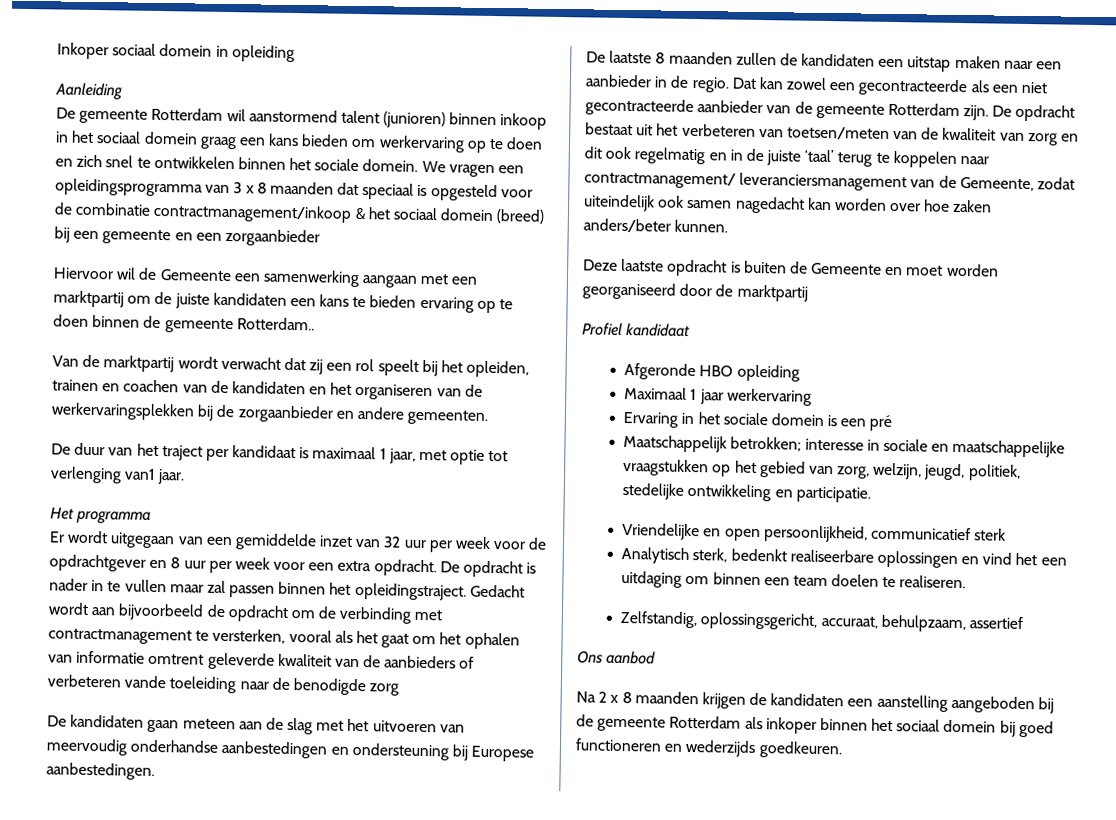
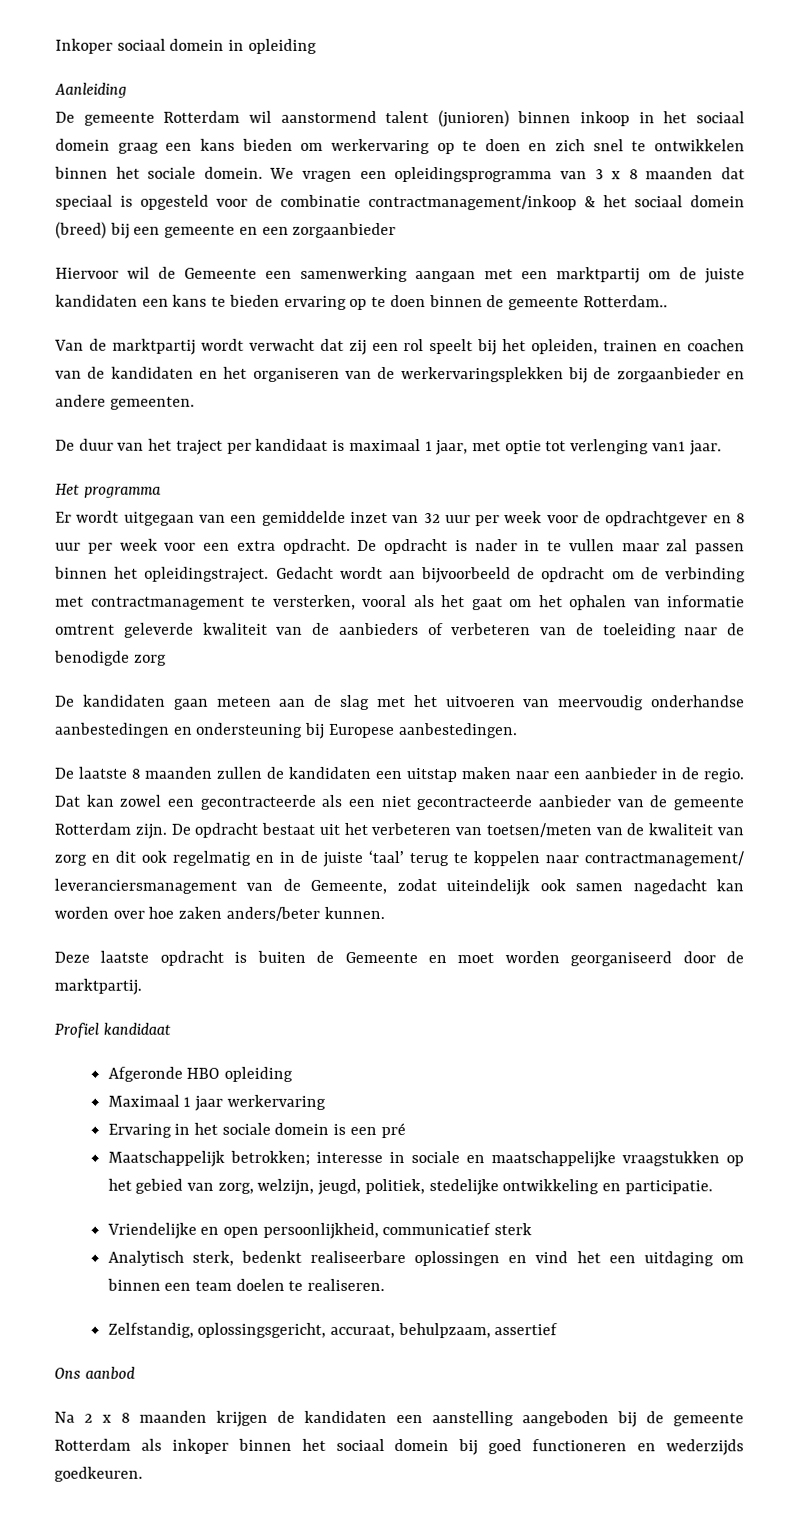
- Gedacht wordt aan bijvoorbeeld de opdracht om de verbinding met contractmanagement te versterken, vooral als het gaat om het ophalen van informatie omtrent geleverde kwaliteit van de aanbieders of verbeteren vande toeleiding naar de benodigde zorg
+ Gedacht wordt aan bijvoorbeeld de opdracht om de verbinding met contractmanagement te versterken, vooral als het gaat om het ophalen van informatie omtrent geleverde kwaliteit van de aanbieders of verbeteren van de toeleiding naar de benodigde zorg
- Deze laatste opdracht is buiten de Gemeente en moet worden georganiseerd door de marktpartij
+ Deze laatste opdracht is buiten de Gemeente en moet worden georganiseerd door de marktpartij.

